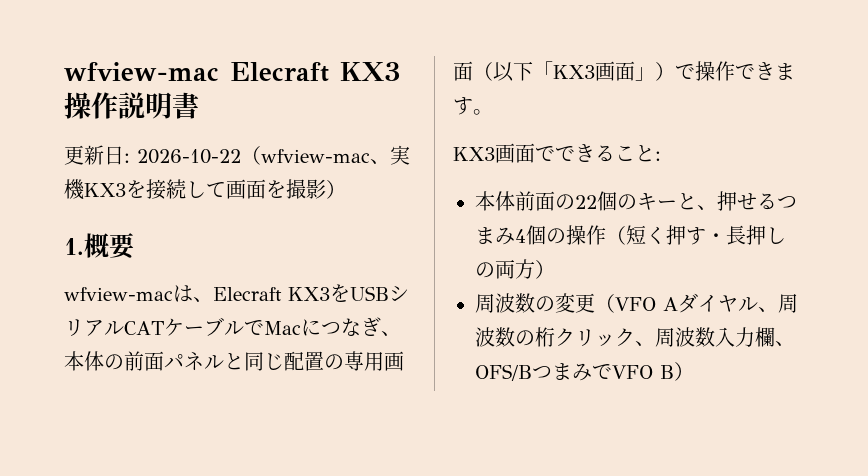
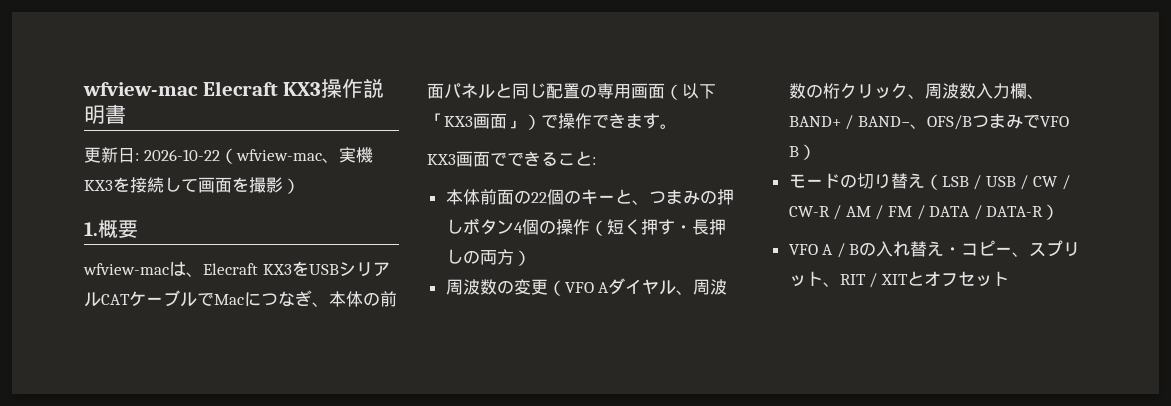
- 本体前面の22個のキーと、押せるつまみ4個の操作（短く押す・長押しの両方）
+ 本体前面の22個のキーと、つまみの押しボタン4個の操作（短く押す・長押しの両方）
- 周波数の変更（VFO Aダイヤル、周波数の桁クリック、周波数入力欄、OFS/BつまみでVFO B）
+ 周波数の変更（VFO Aダイヤル、周波数の桁クリック、周波数入力欄、BAND+ / BAND−、OFS/BつまみでVFO B）
+ モードの切り替え（LSB / USB / CW / CW-R / AM / FM / DATA / DATA-R）
+ VFO A / Bの入れ替え・コピー、スプリット、RIT / XITとオフセット

